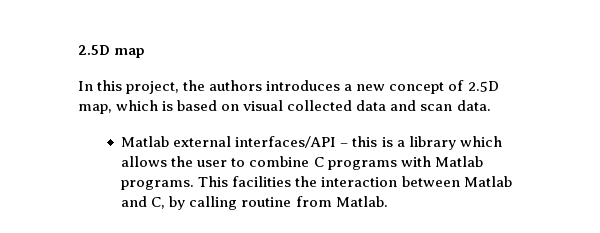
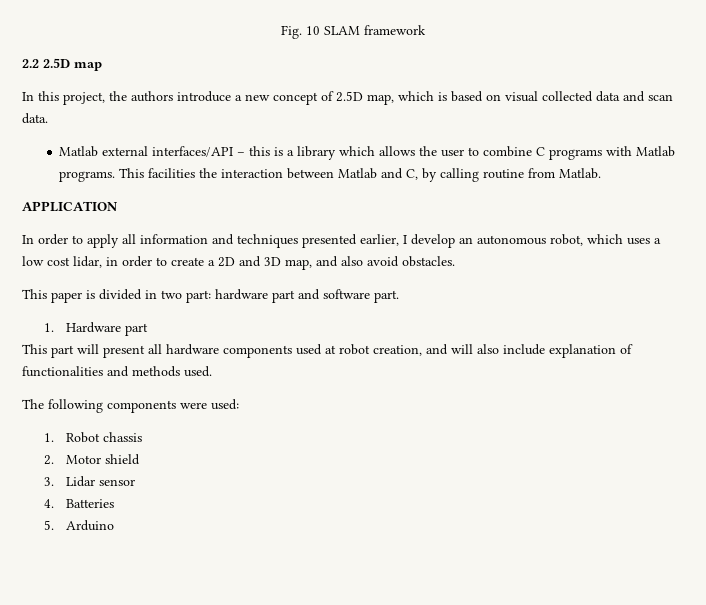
- 2.5D map
+ Fig. 10 SLAM framework
+ 2.2 2.5D map
- In this project, the authors introduces a new concept of 2.5D map, which is based on visual collected data and scan data.
+ In this project, the authors introduce a new concept of 2.5D map, which is based on visual collected data and scan data.
+ APPLICATION
+ In order to apply all information and techniques presented earlier, I develop an autonomous robot, which uses a low cost lidar, in order to create a 2D and 3D map, and also avoid obstacles.
+ This paper is divided in two part: hardware part and software part.
+ 1. Hardware part
+ This part will present all hardware components used at robot creation, and will also include explanation of functionalities and methods used.
+ The following components were used:
+ 1. Robot chassis
+ 2. Motor shield
+ 3. Lidar sensor
+ 4. Batteries
+ 5. Arduino

